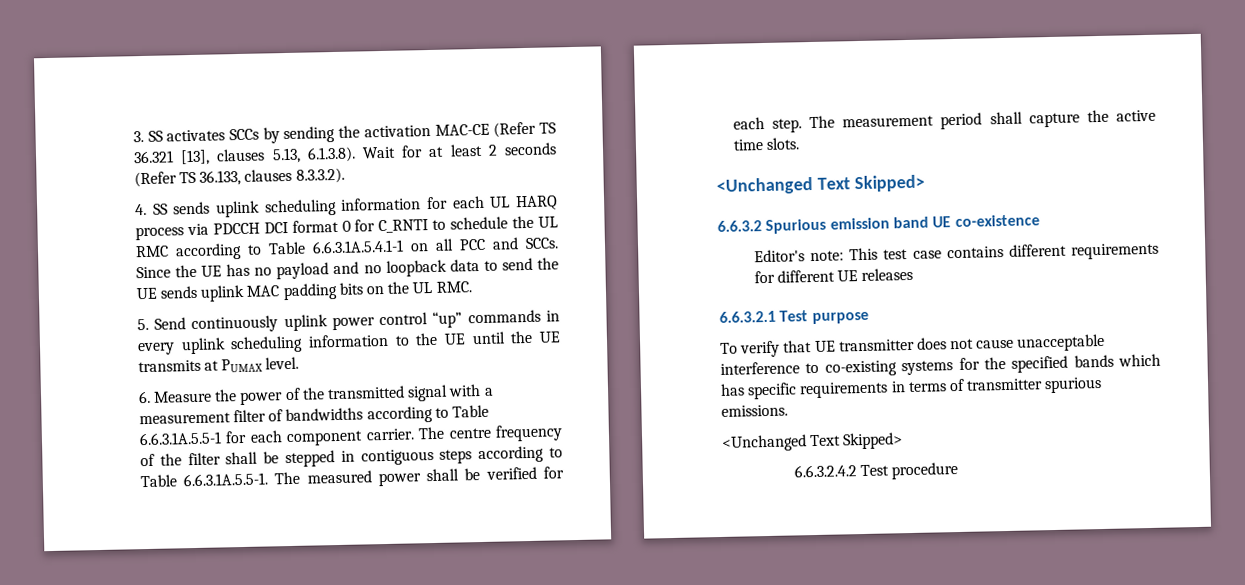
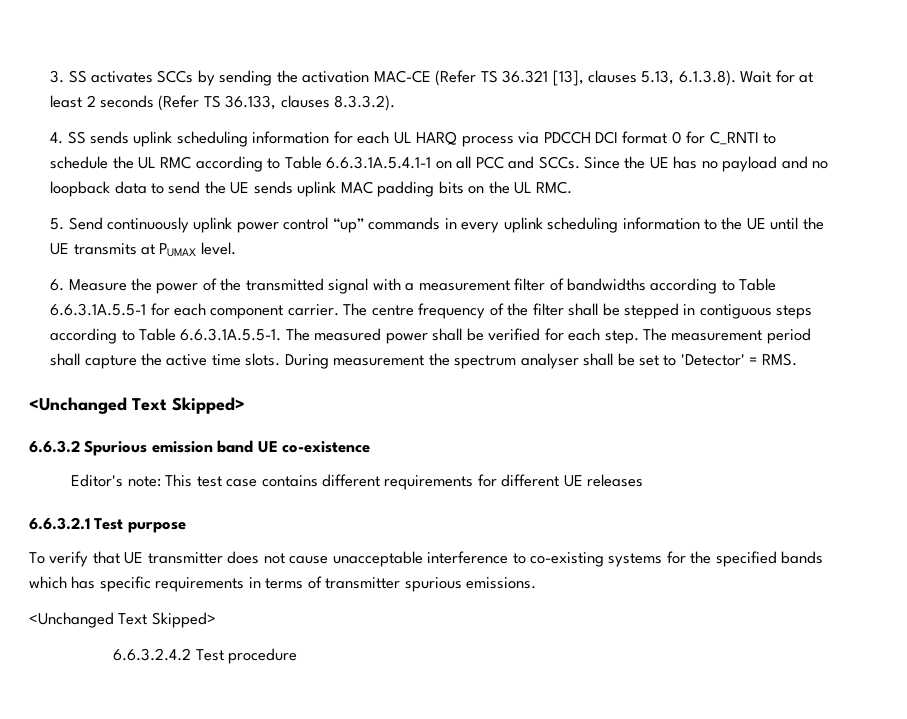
+ During measurement the spectrum analyser shall be set to 'Detector' = RMS.

